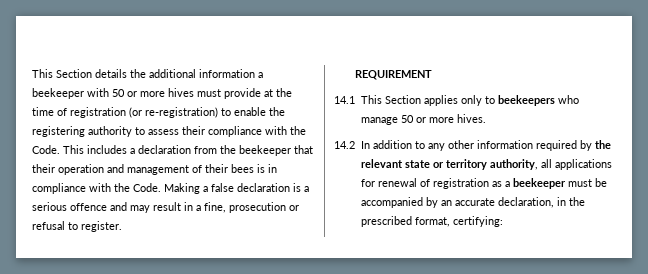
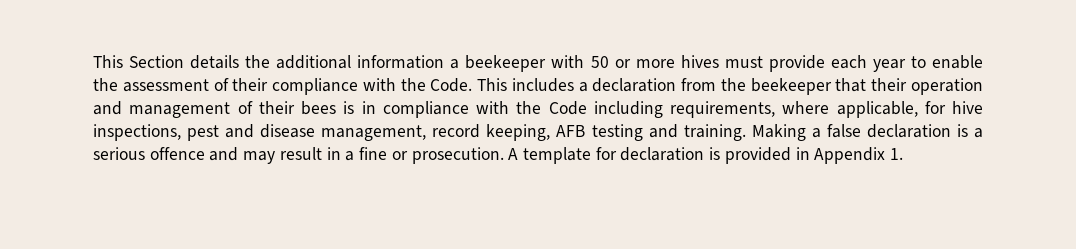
- This Section details the additional information a beekeeper with 50 or more hives must provide at the time of registration (or re-registration) to enable the registering authority to assess their compliance with the Code.
+ This Section details the additional information a beekeeper with 50 or more hives must provide each year to enable the assessment of their compliance with the Code.
- This includes a declaration from the beekeeper that their operation and management of their bees is in compliance with the Code.
+ This includes a declaration from the beekeeper that their operation and management of their bees is in compliance with the Code including requirements, where applicable, for hive inspections, pest and disease management, record keeping, AFB testing and training.
- Making a false declaration is a serious offence and may result in a fine, prosecution or refusal to register.
- REQUIREMENT
- 14.1 This Section applies only to beekeepers who manage 50 or more hives.
- 14.2 In addition to any other information required by the relevant state or territory authority, all applications for renewal of registration as a beekeeper must be accompanied by an accurate declaration, in the prescribed format, certifying:
+ Making a false declaration is a serious offence and may result in a fine or prosecution. A template for declaration is provided in Appendix 1.

